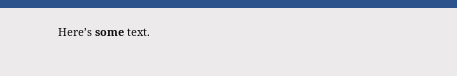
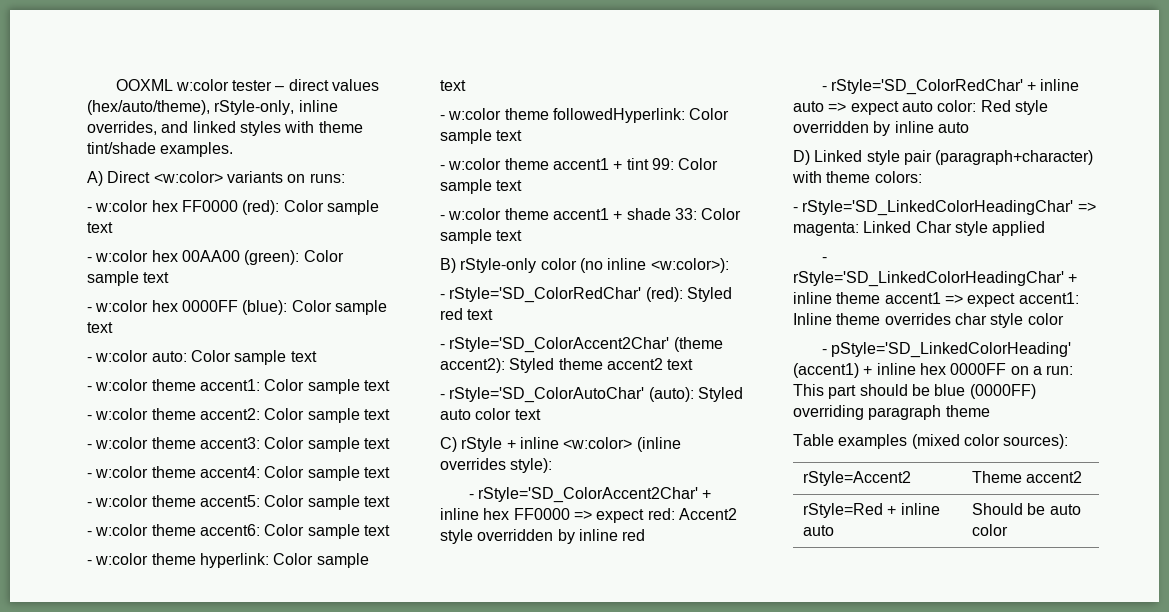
- Here’s some text.
+ OOXML w:color tester – direct values (hex/auto/theme), rStyle-only, inline overrides, and linked styles with theme tint/shade examples.
+ A) Direct <w:color> variants on runs:
+ - w:color hex FF0000 (red): Color sample text
+ - w:color hex 00AA00 (green): Color sample text
+ - w:color hex 0000FF (blue): Color sample text
+ - w:color auto: Color sample text
+ - w:color theme accent1: Color sample text
+ - w:color theme accent2: Color sample text
+ - w:color theme accent3: Color sample text
+ - w:color theme accent4: Color sample text
+ - w:color theme accent5: Color sample text
+ - w:color theme accent6: Color sample text
+ - w:color theme hyperlink: Color sample text
+ - w:color theme followedHyperlink: Color sample text
+ - w:color theme accent1 + tint 99: Color sample text
+ - w:color theme accent1 + shade 33: Color sample text
+ B) rStyle-only color (no inline <w:color>):
+ - rStyle='SD_ColorRedChar' (red): Styled red text
+ - rStyle='SD_ColorAccent2Char' (theme accent2): Styled theme accent2 text
+ - rStyle='SD_ColorAutoChar' (auto): Styled auto color text
+ C) rStyle + inline <w:color> (inline overrides style):
+ - rStyle='SD_ColorAccent2Char' + inline hex FF0000 => expect red: Accent2 style overridden by inline red
+ - rStyle='SD_ColorRedChar' + inline auto => expect auto color: Red style overridden by inline auto
+ D) Linked style pair (paragraph+character) with theme colors:
+ - rStyle='SD_LinkedColorHeadingChar' => magenta: Linked Char style applied
+ - rStyle='SD_LinkedColorHeadingChar' + inline theme accent1 => expect accent1: Inline theme overrides char style color
+ - pStyle='SD_LinkedColorHeading' (accent1) + inline hex 0000FF on a run: This part should be blue (0000FF) overriding paragraph theme
+ Table examples (mixed color sources):
+ rStyle=Accent2 | Theme accent2
+ rStyle=Red + inline auto | Should be auto color

